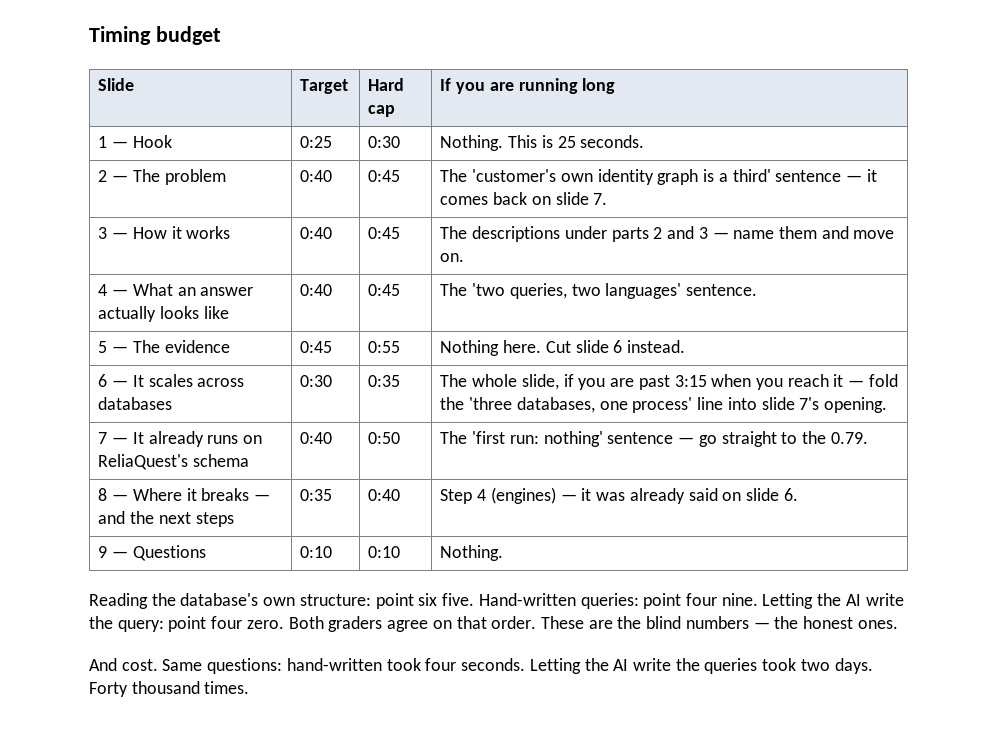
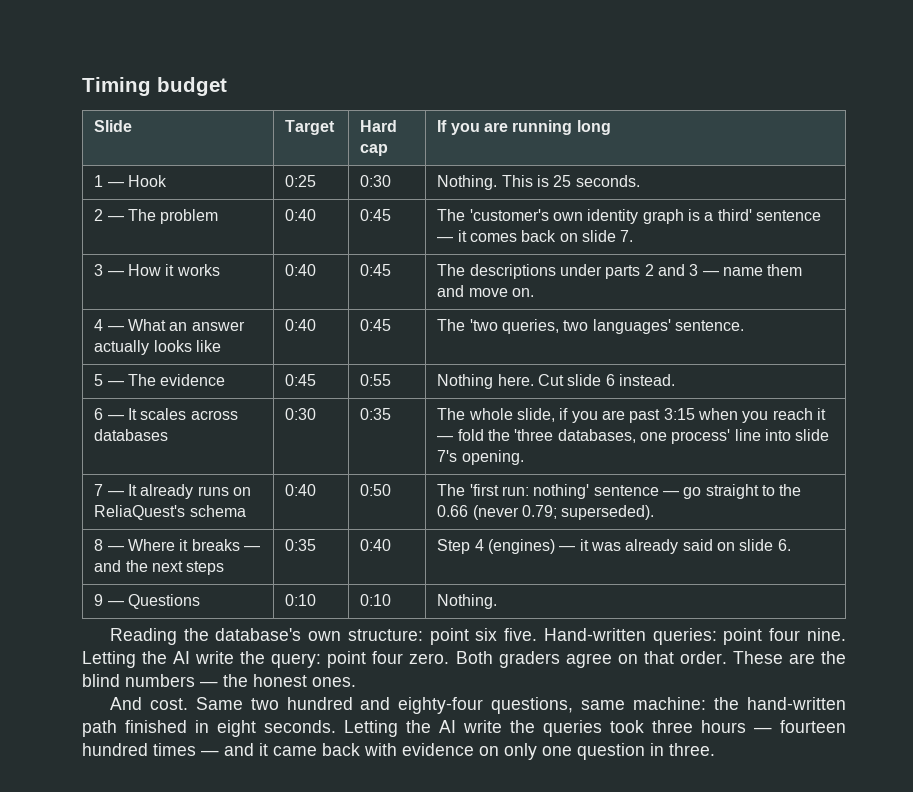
- 7 — It already runs on ReliaQuest's schema | 0:40 | 0:50 | The 'first run: nothing' sentence — go straight to the 0.79.
+ 7 — It already runs on ReliaQuest's schema | 0:40 | 0:50 | The 'first run: nothing' sentence — go straight to the 0.66 (never 0.79; superseded).
- Same questions: hand-written took four seconds.
+ Same two hundred and eighty-four questions, same machine: the hand-written path finished in eight seconds.
- Letting the AI write the queries took two days. Forty thousand times.
+ Letting the AI write the queries took three hours — fourteen hundred times — and it came back with evidence on only one question in three.

